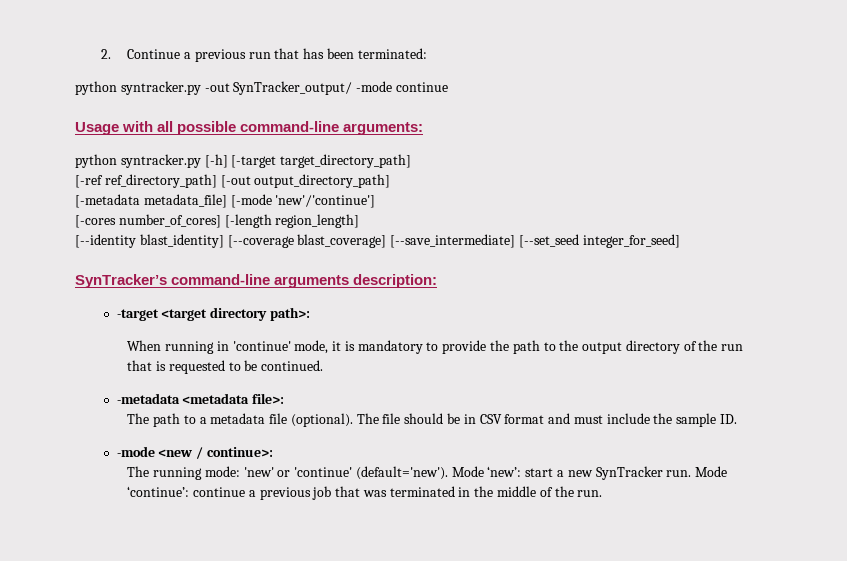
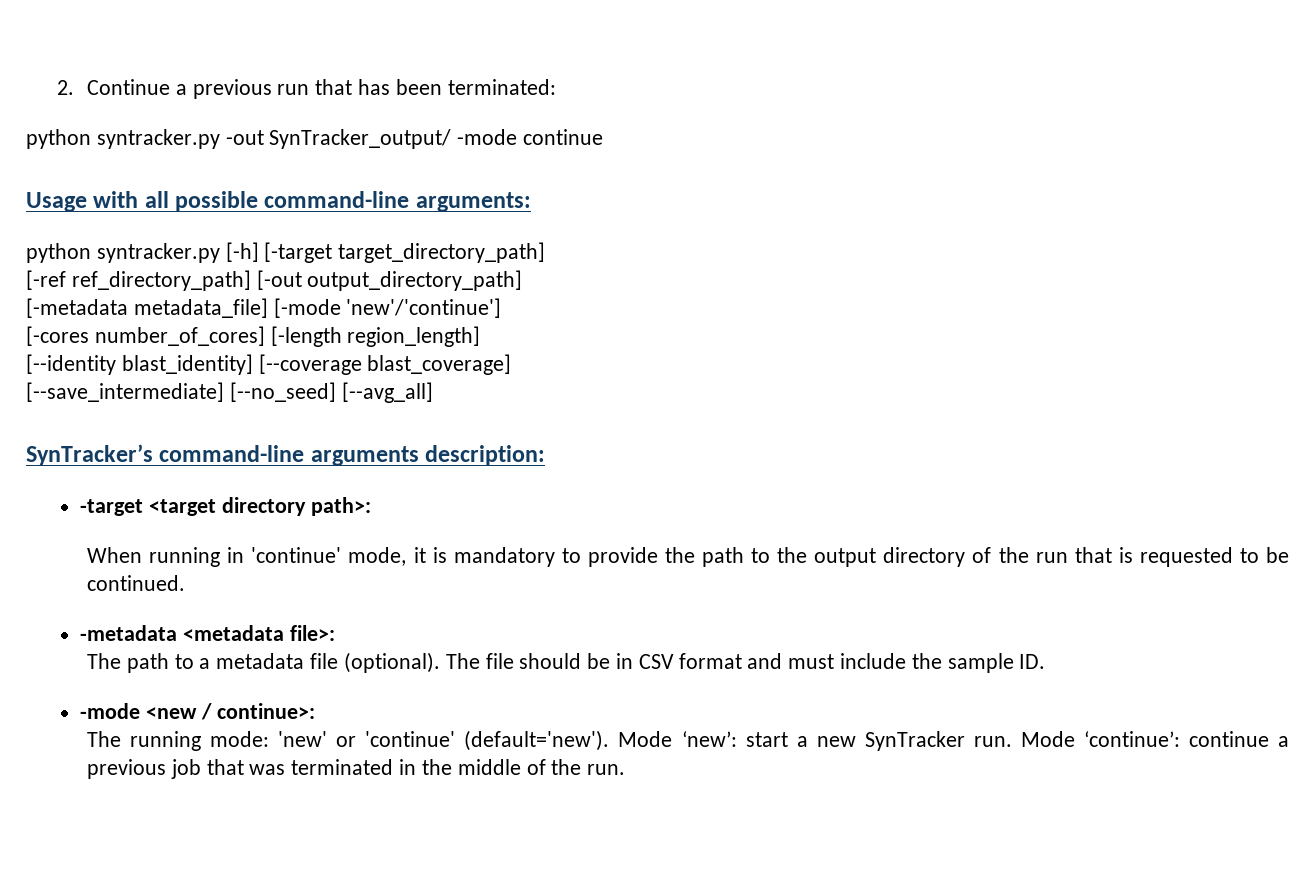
- [--identity blast_identity] [--coverage blast_coverage] [--save_intermediate] [--set_seed integer_for_seed]
+ [--identity blast_identity] [--coverage blast_coverage]
+ [--save_intermediate] [--no_seed] [--avg_all]

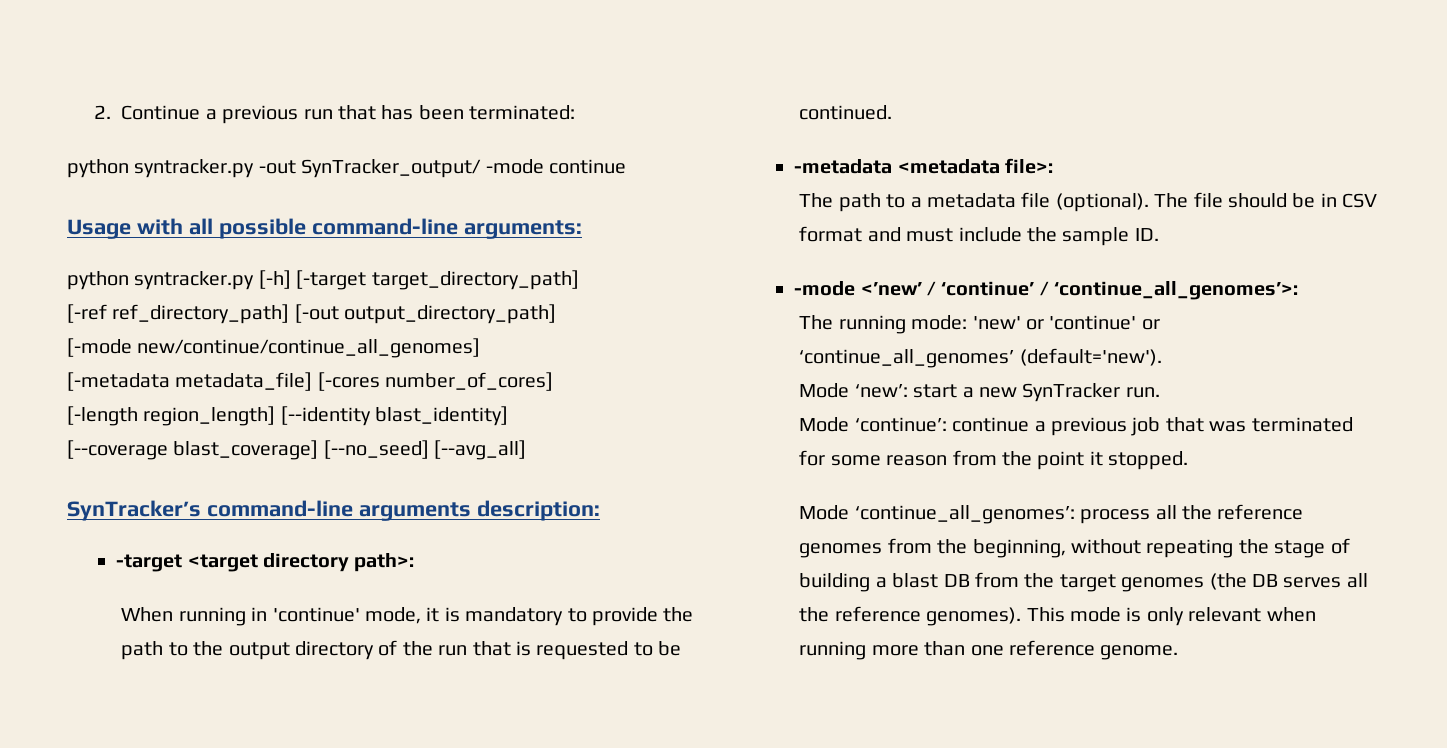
+ [-mode new/continue/continue_all_genomes]
- [-metadata metadata_file] [-mode 'new'/'continue']
- [-cores number_of_cores] [-length region_length]
- [--identity blast_identity] [--coverage blast_coverage]
- [--save_intermediate] [--no_seed] [--avg_all]
+ [-metadata metadata_file] [-cores number_of_cores]
+ [-length region_length] [--identity blast_identity]
+ [--coverage blast_coverage] [--no_seed] [--avg_all]
- -mode <new / continue>:
+ -mode <’new’ / ‘continue’ / ‘continue_all_genomes’>:
- The running mode: 'new' or 'continue' (default='new'). Mode ‘new’: start a new SynTracker run. Mode ‘continue’: continue a previous job that was terminated in the middle of the run.
+ The running mode: 'new' or 'continue' or ‘continue_all_genomes’ (default='new').
+ Mode ‘new’: start a new SynTracker run.
+ Mode ‘continue’: continue a previous job that was terminated for some reason from the point it stopped.
+ Mode ‘continue_all_genomes’: process all the reference genomes from the beginning, without repeating the stage of building a blast DB from the target genomes (the DB serves all the reference genomes). This mode is only relevant when running more than one reference genome.

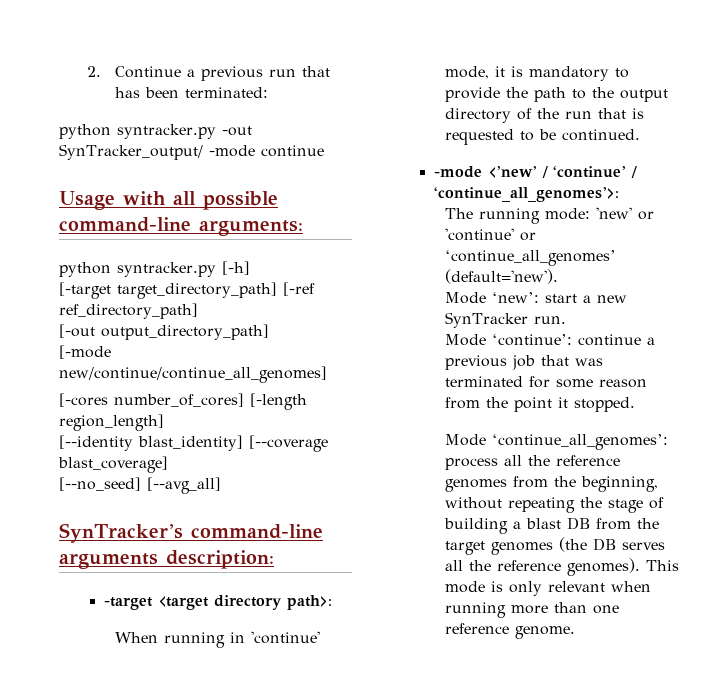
- python syntracker.py [-h] [-target target_directory_path]
- [-ref ref_directory_path] [-out output_directory_path]
+ python syntracker.py [-h]
+ [-target target_directory_path] [-ref ref_directory_path]
+ [-out output_directory_path]
- [-metadata metadata_file] [-cores number_of_cores]
- [-length region_length] [--identity blast_identity]
- [--coverage blast_coverage] [--no_seed] [--avg_all]
+ [-cores number_of_cores] [-length region_length]
+ [--identity blast_identity] [--coverage blast_coverage]
+ [--no_seed] [--avg_all]
- -metadata <metadata file>:
- The path to a metadata file (optional). The file should be in CSV format and must include the sample ID.

